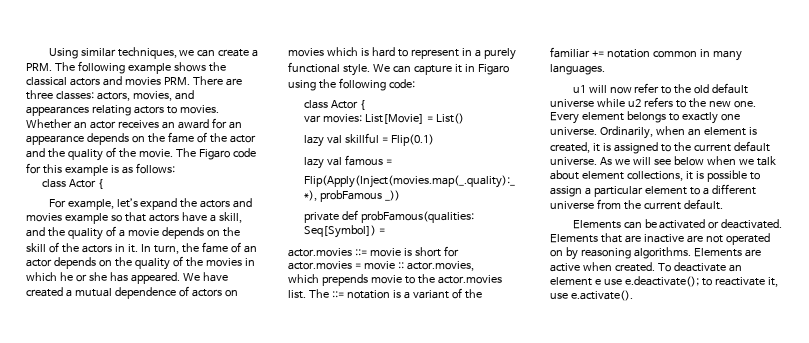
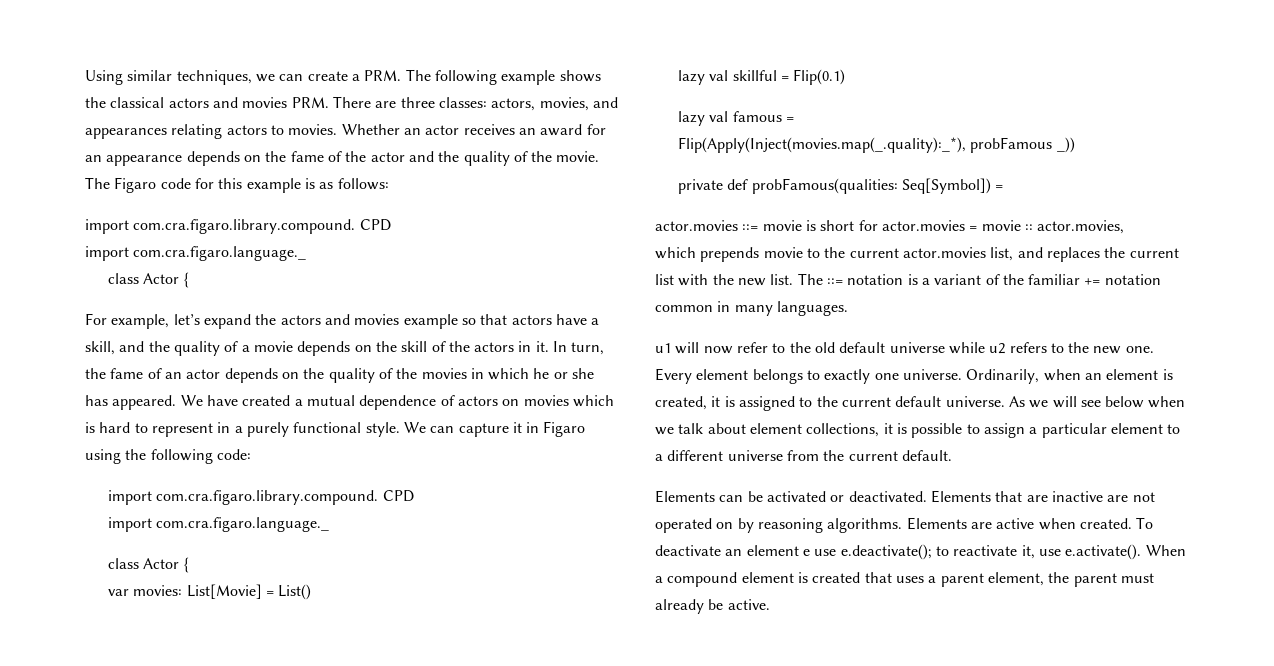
  The Figaro code for this example is as follows:
+ import com.cra.figaro.library.compound. CPD
+ import com.cra.figaro.language._
  We can capture it in Figaro using the following code:
+ import com.cra.figaro.library.compound. CPD
+ import com.cra.figaro.language._
- which prepends movie to the actor.movies list.
+ which prepends movie to the current actor.movies list, and replaces the current list with the new list.
- To deactivate an element e use e.deactivate(); to reactivate it, use e.activate().
+ To deactivate an element e use e.deactivate(); to reactivate it, use e.activate(). When a compound element is created that uses a parent element, the parent must already be active.

